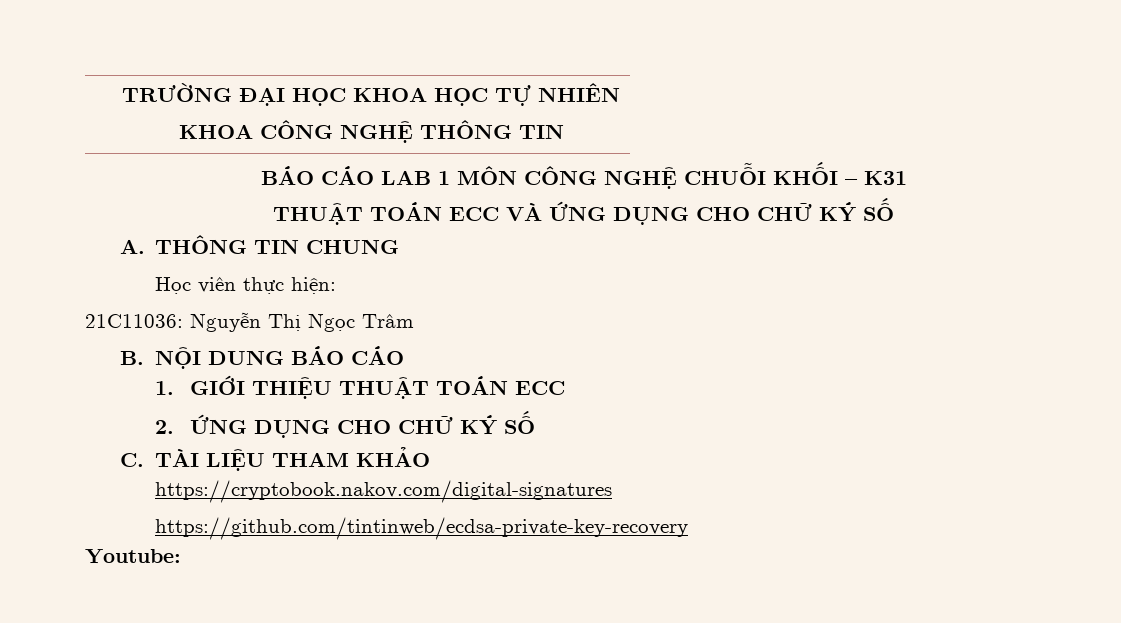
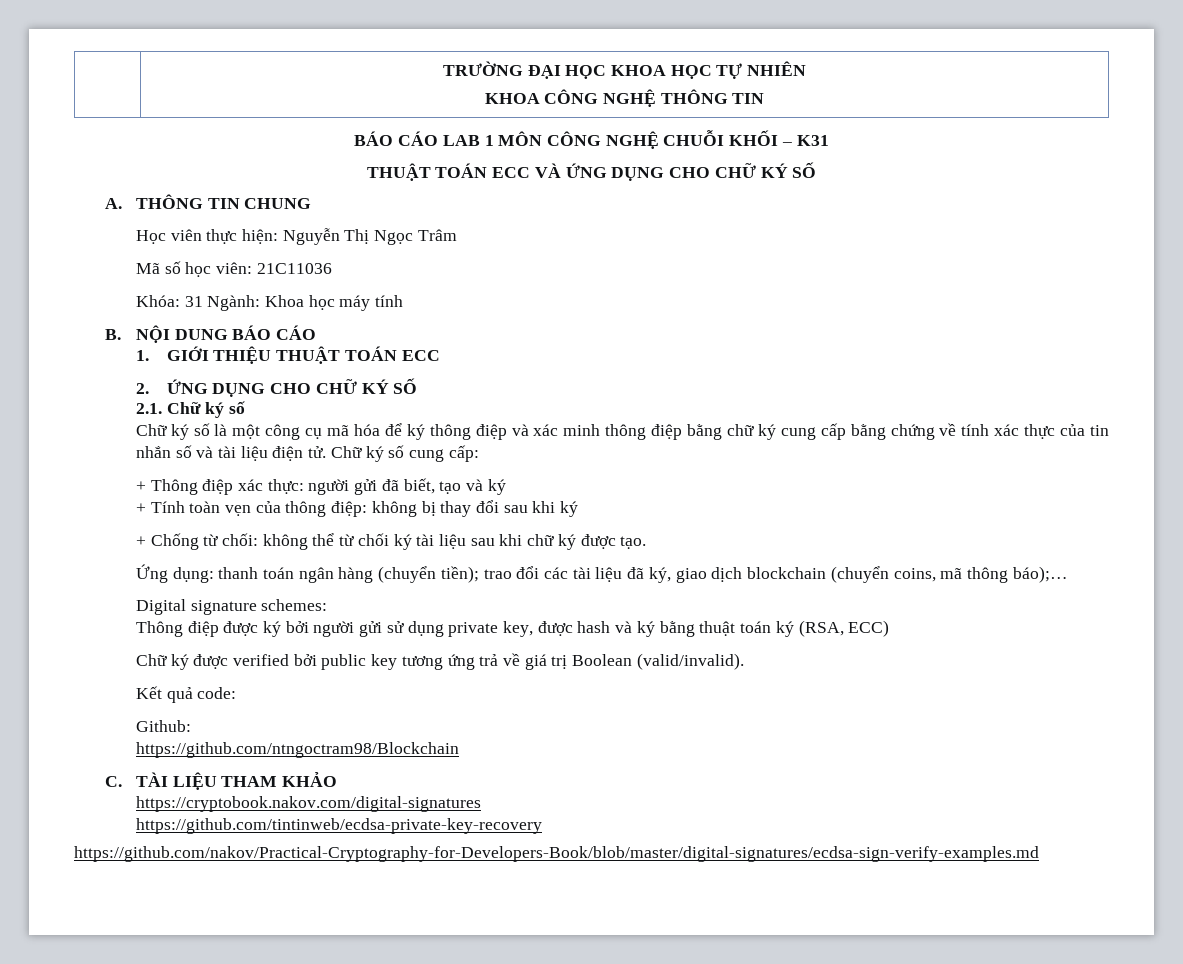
- Học viên thực hiện:
- 21C11036: Nguyễn Thị Ngọc Trâm
+ Học viên thực hiện: Nguyễn Thị Ngọc Trâm
+ Mã số học viên: 21C11036
+ Khóa: 31 Ngành: Khoa học máy tính
+ 2.1. Chữ ký số
+ Chữ ký số là một công cụ mã hóa để ký thông điệp và xác minh thông điệp bằng chữ ký cung cấp bằng chứng về tính xác thực của tin nhắn số và tài liệu điện tử. Chữ ký số cung cấp:
+ + Thông điệp xác thực: người gửi đã biết, tạo và ký
+ + Tính toàn vẹn của thông điệp: không bị thay đổi sau khi ký
+ + Chống từ chối: không thể từ chối ký tài liệu sau khi chữ ký được tạo.
+ Ứng dụng: thanh toán ngân hàng (chuyển tiền); trao đổi các tài liệu đã ký, giao dịch blockchain (chuyển coins, mã thông báo);…
+ Digital signature schemes:
+ Thông điệp được ký bởi người gửi sử dụng private key, được hash và ký bằng thuật toán ký (RSA, ECC)
+ Chữ ký được verified bởi public key tương ứng trả về giá trị Boolean (valid/invalid).
+ Kết quả code:
+ Github:
+ https://github.com/ntngoctram98/Blockchain
- Youtube:
+ https://github.com/nakov/Practical-Cryptography-for-Developers-Book/blob/master/digital-signatures/ecdsa-sign-verify-examples.md

